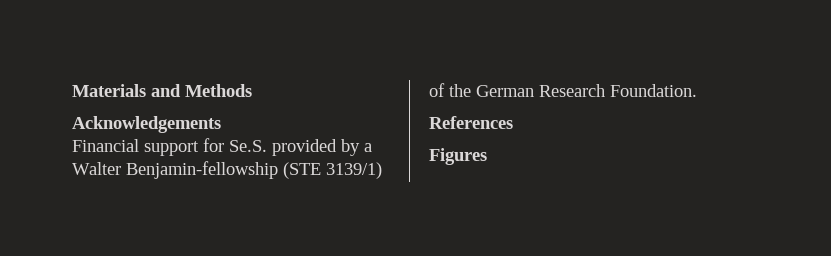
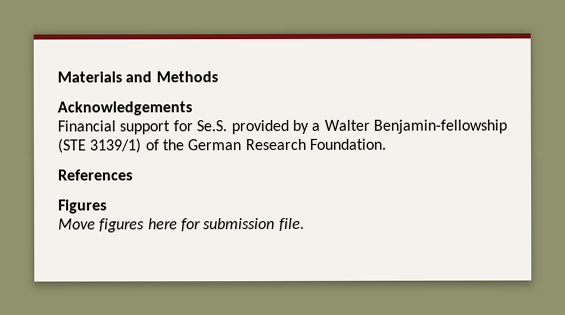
+ Move figures here for submission file.

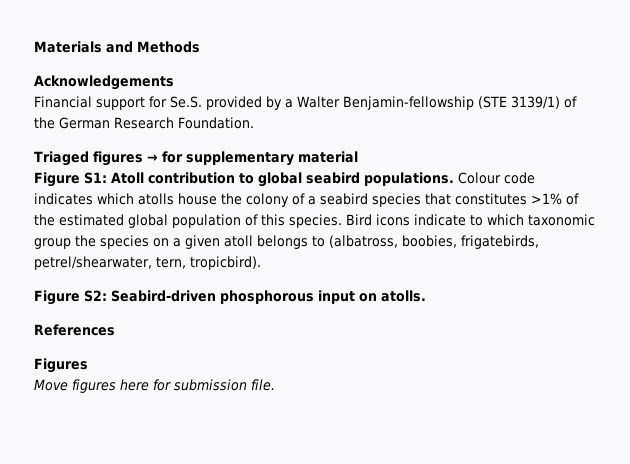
+ Triaged figures → for supplementary material
+ Figure S1: Atoll contribution to global seabird populations. Colour code indicates which atolls house the colony of a seabird species that constitutes >1% of the estimated global population of this species. Bird icons indicate to which taxonomic group the species on a given atoll belongs to (albatross, boobies, frigatebirds, petrel/shearwater, tern, tropicbird).
+ Figure S2: Seabird-driven phosphorous input on atolls.

